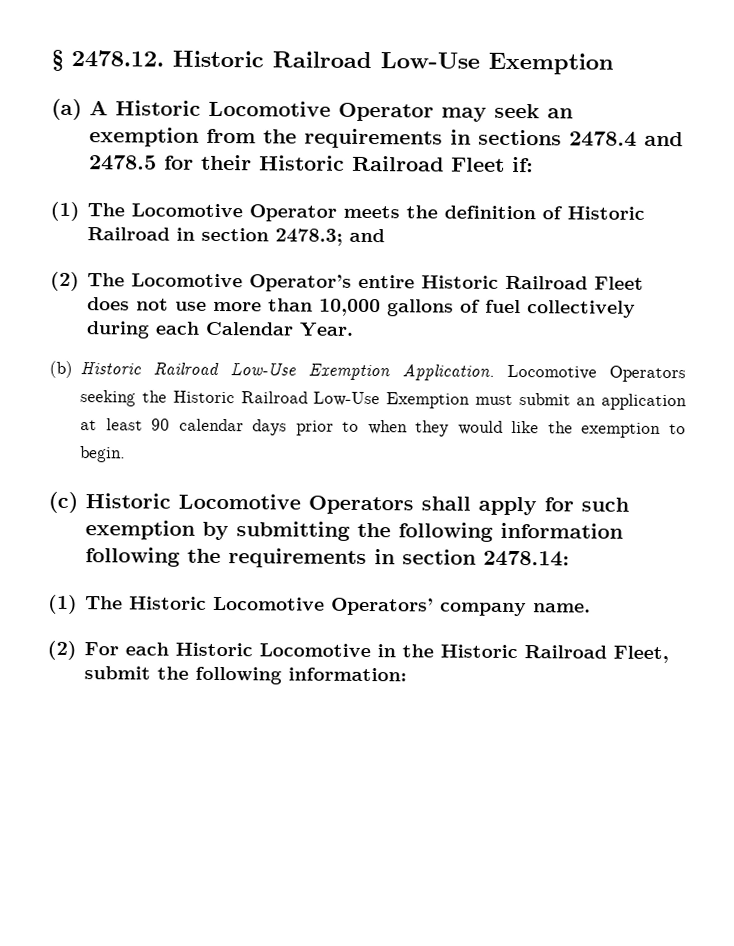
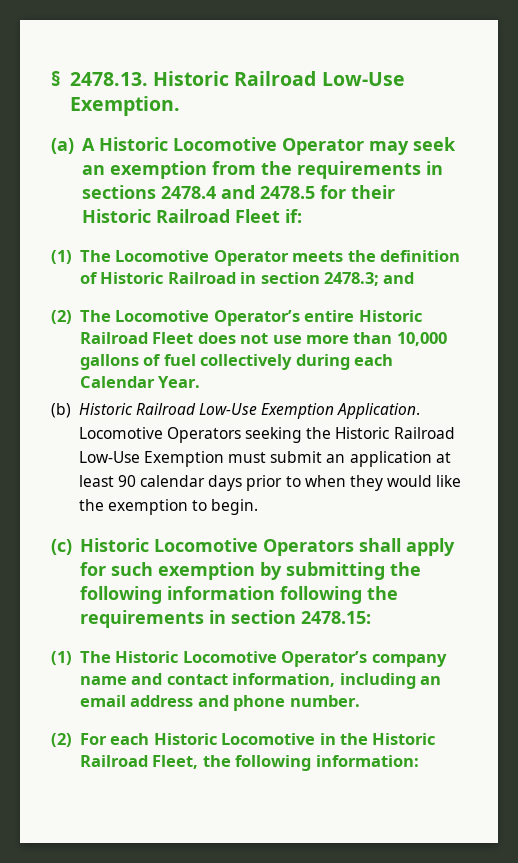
- § 2478.12. Historic Railroad Low-Use Exemption
+ § 2478.13. Historic Railroad Low-Use Exemption.
- (c) Historic Locomotive Operators shall apply for such exemption by submitting the following information following the requirements in section 2478.14:
+ (c) Historic Locomotive Operators shall apply for such exemption by submitting the following information following the requirements in section 2478.15:
- (1) The Historic Locomotive Operators’ company name.
+ (1) The Historic Locomotive Operator’s company name and contact information, including an email address and phone number.
- (2) For each Historic Locomotive in the Historic Railroad Fleet, submit the following information:
+ (2) For each Historic Locomotive in the Historic Railroad Fleet, the following information:

